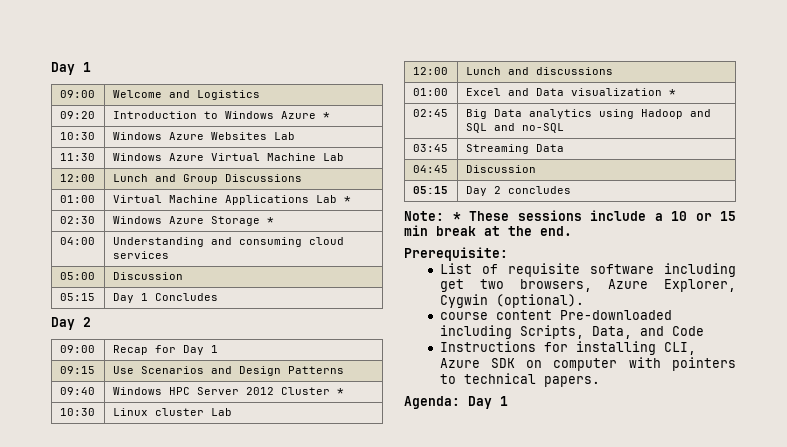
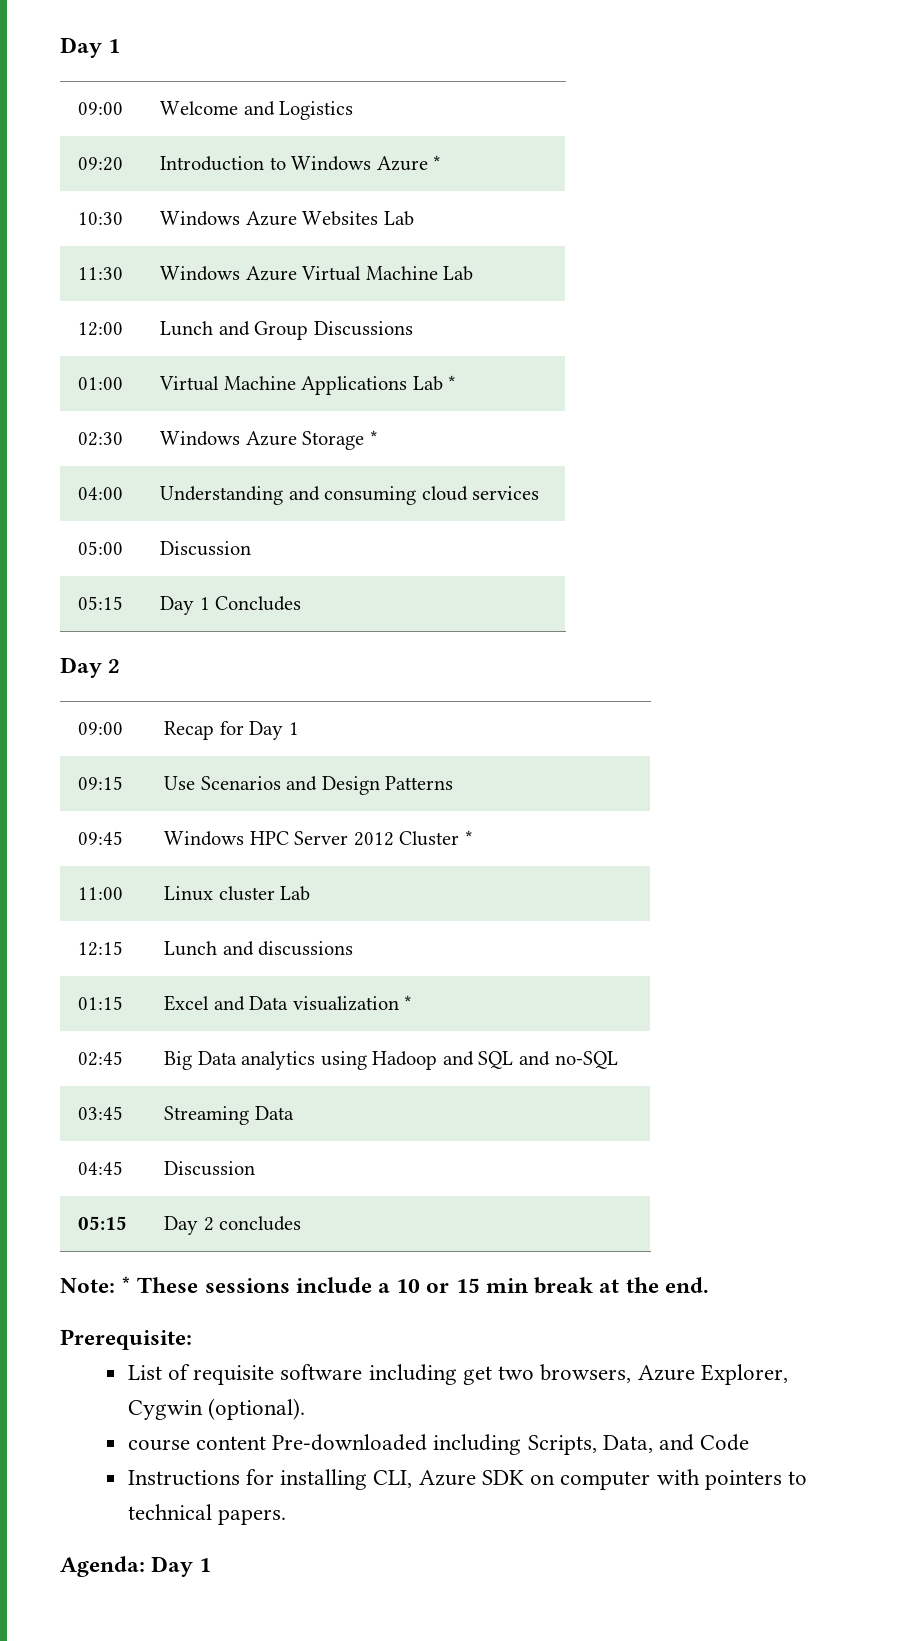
- 09:40 | Windows HPC Server 2012 Cluster *
+ 09:45 | Windows HPC Server 2012 Cluster *
- 10:30 | Linux cluster Lab
+ 11:00 | Linux cluster Lab
- 12:00 | Lunch and discussions
+ 12:15 | Lunch and discussions
- 01:00 | Excel and Data visualization *
+ 01:15 | Excel and Data visualization *

